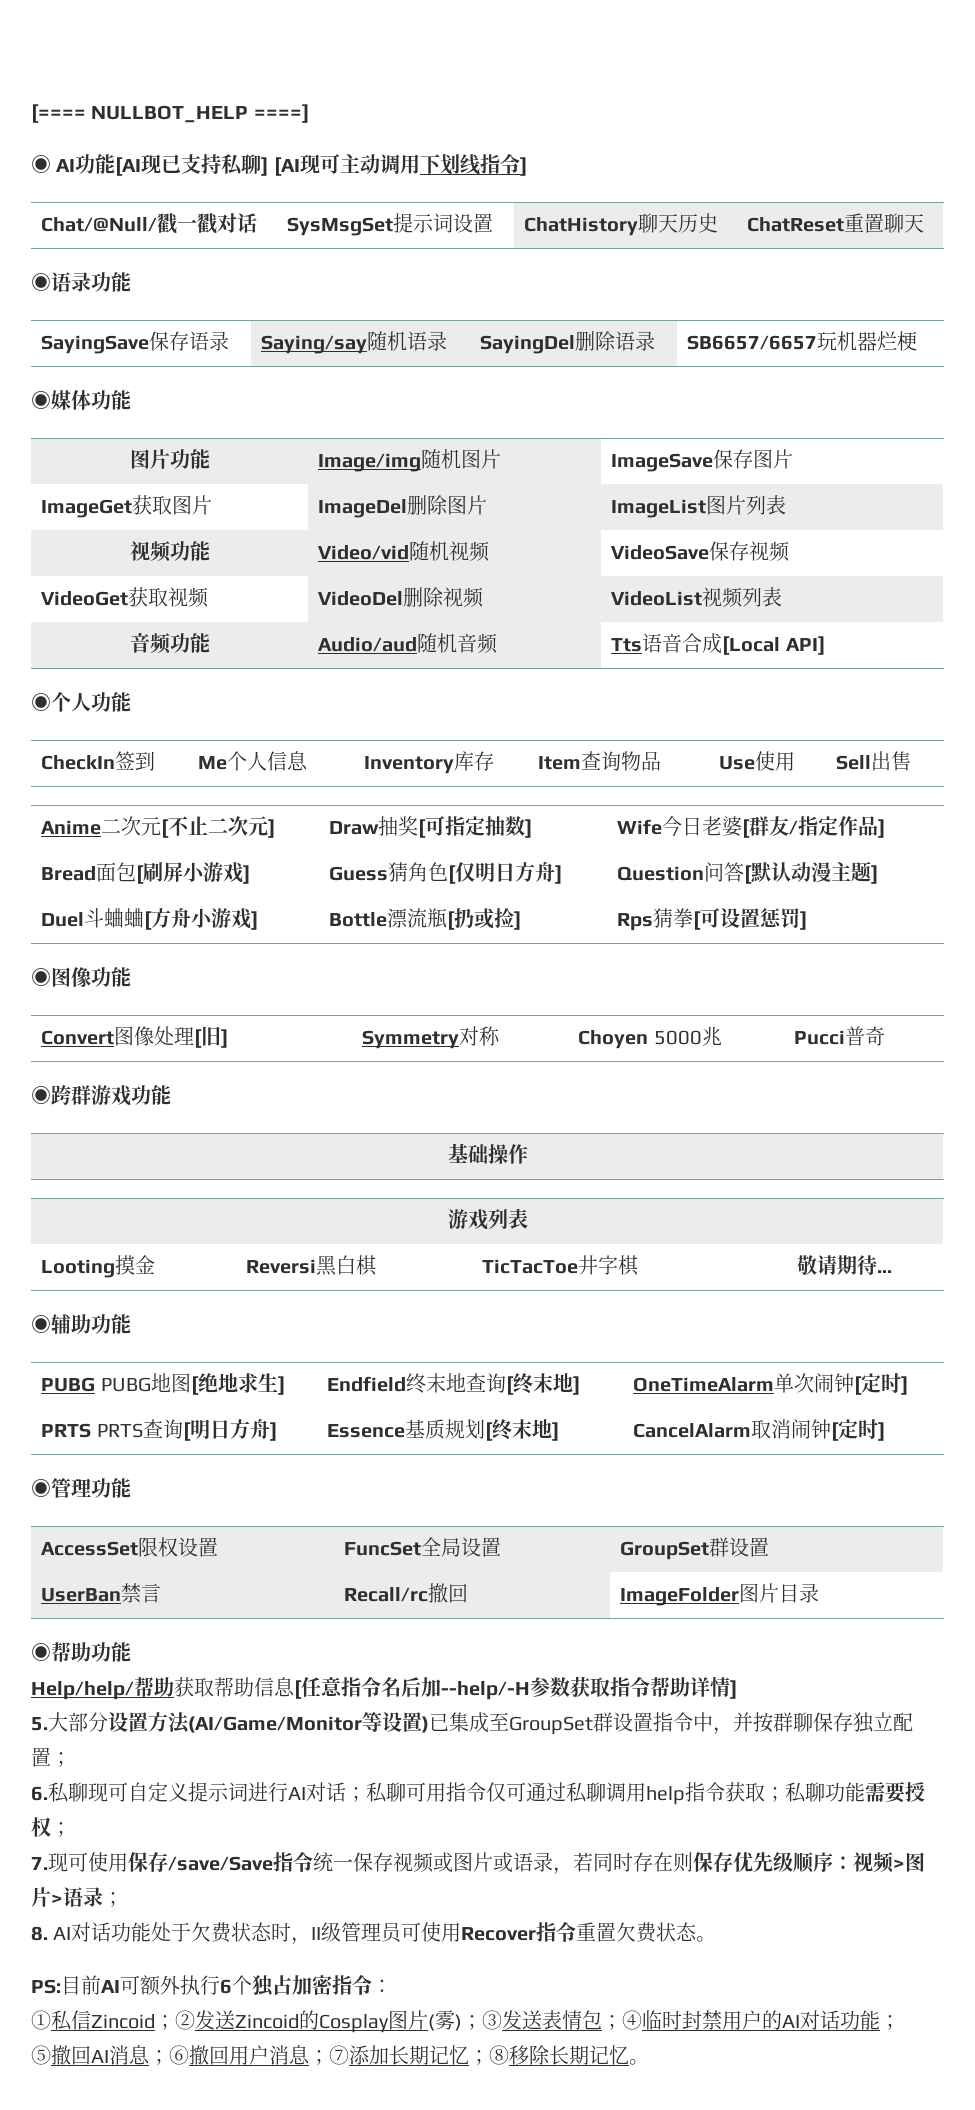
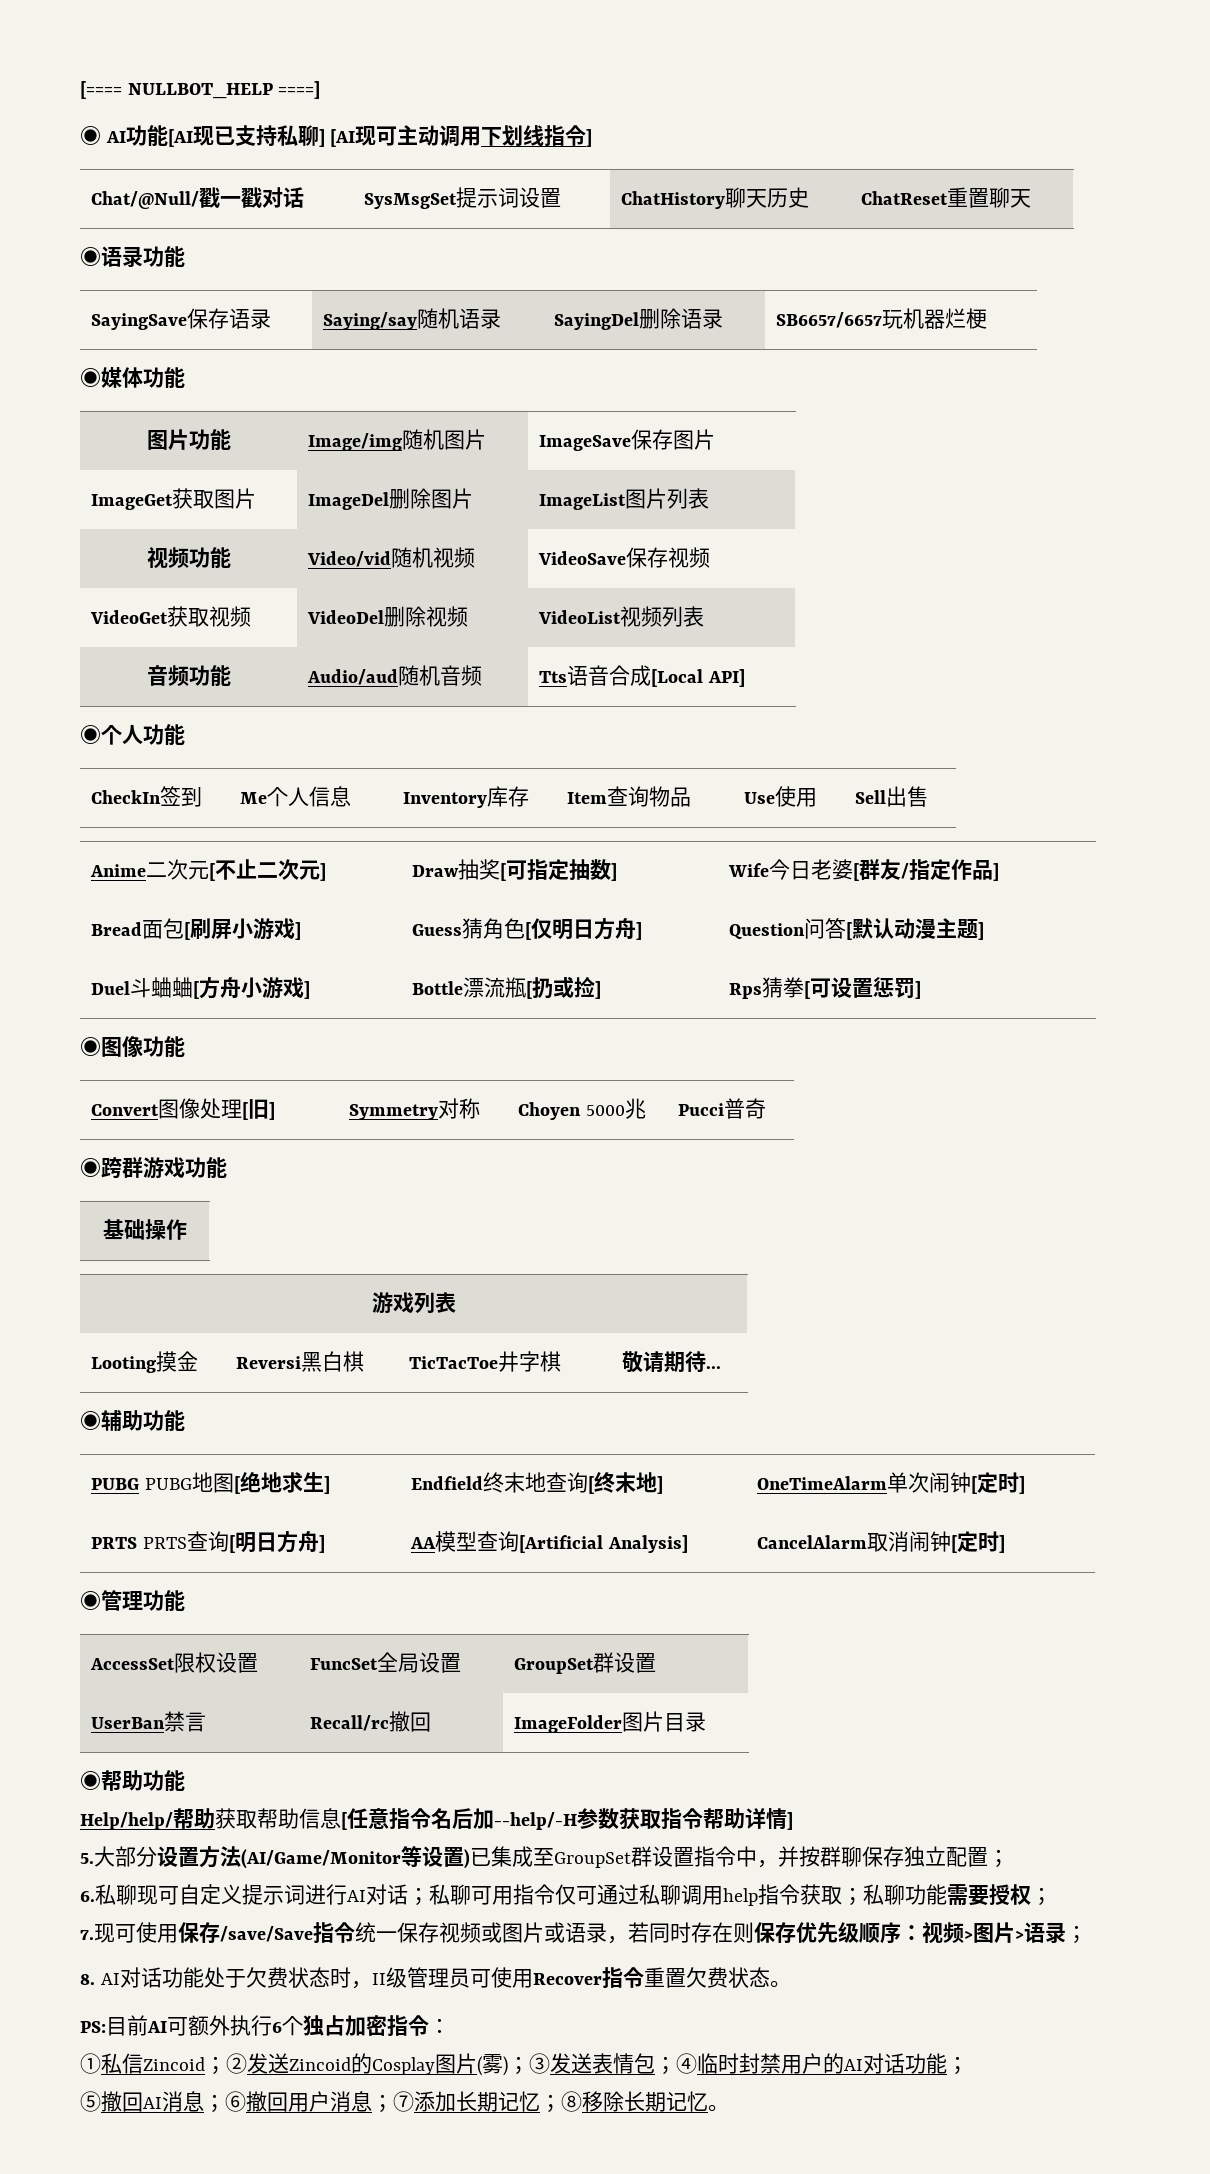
- PRTS PRTS查询[明日方舟] | Essence基质规划[终末地] | CancelAlarm取消闹钟[定时]
+ PRTS PRTS查询[明日方舟] | AA模型查询[Artificial Analysis] | CancelAlarm取消闹钟[定时]

